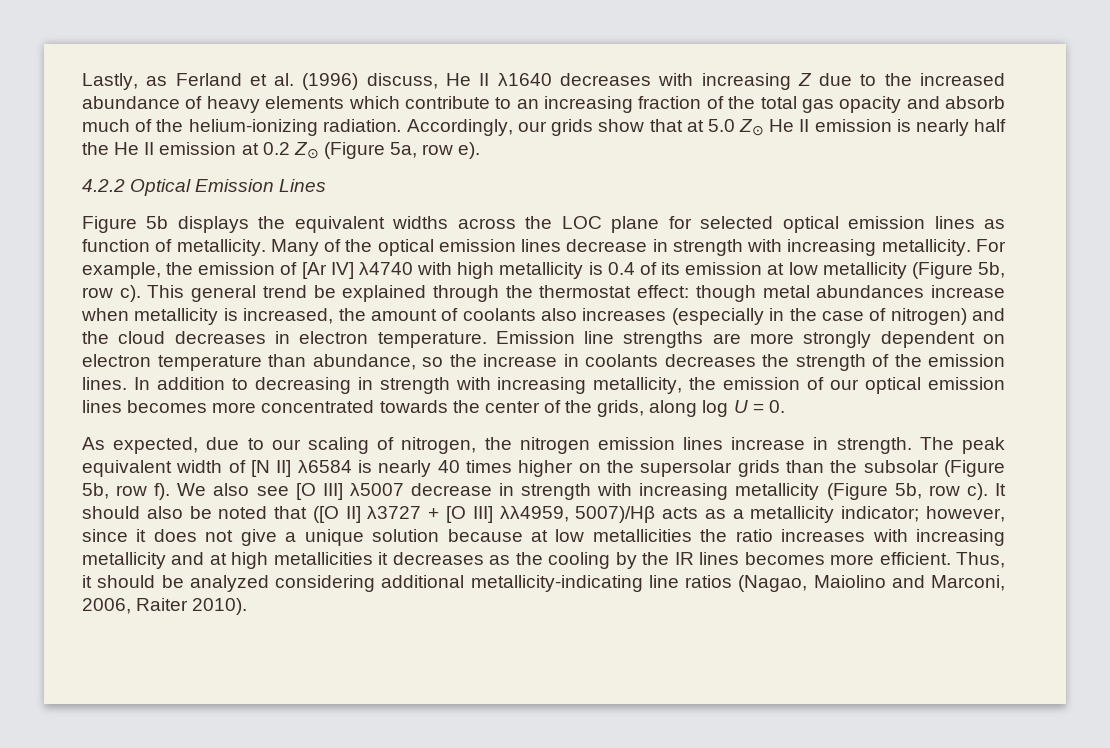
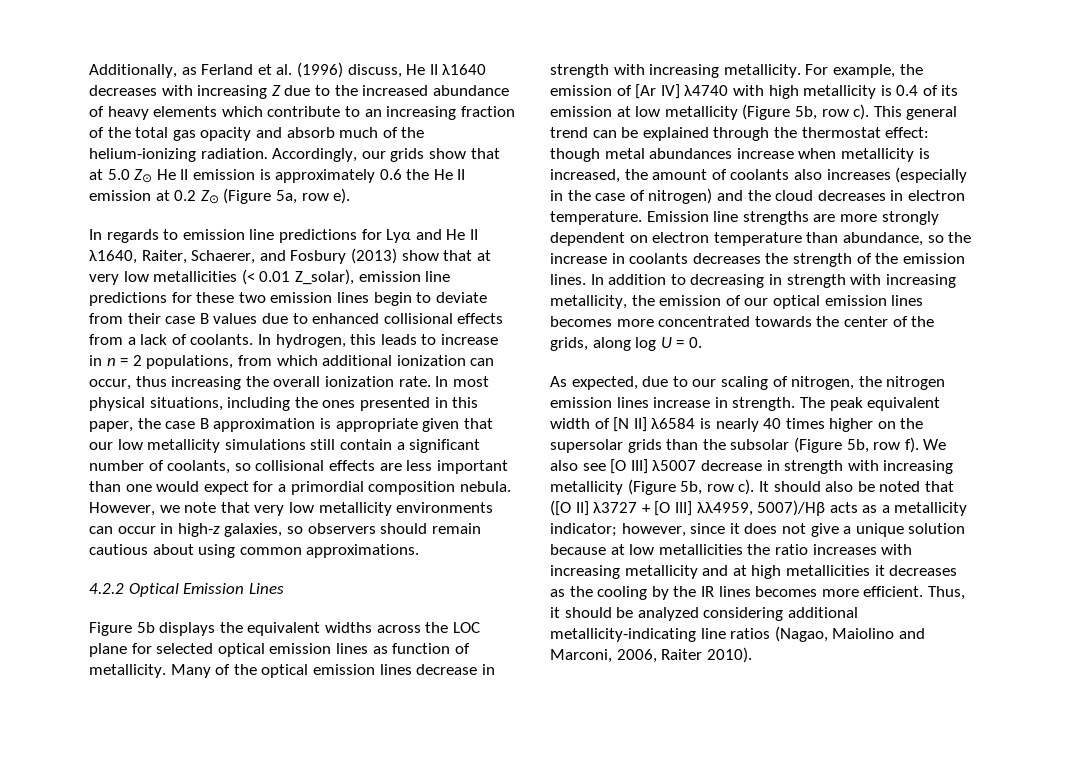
- Lastly, as Ferland et al. (1996) discuss, He II λ1640 decreases with increasing Z due to the increased abundance of heavy elements which contribute to an increasing fraction of the total gas opacity and absorb much of the helium-ionizing radiation.
+ Additionally, as Ferland et al. (1996) discuss, He II λ1640 decreases with increasing Z due to the increased abundance of heavy elements which contribute to an increasing fraction of the total gas opacity and absorb much of the helium-ionizing radiation.
- Accordingly, our grids show that at 5.0 Z⊙ He II emission is nearly half the He II emission at 0.2 Z⊙ (Figure 5a, row e).
+ Accordingly, our grids show that at 5.0 Z⊙ He II emission is approximately 0.6 the He II emission at 0.2 Z⊙ (Figure 5a, row e).
+ In regards to emission line predictions for Lyα and He II λ1640, Raiter, Schaerer, and Fosbury (2013) show that at very low metallicities (< 0.01 Z_solar), emission line predictions for these two emission lines begin to deviate from their case B values due to enhanced collisional effects from a lack of coolants. In hydrogen, this leads to increase in n = 2 populations, from which additional ionization can occur, thus increasing the overall ionization rate. In most physical situations, including the ones presented in this paper, the case B approximation is appropriate given that our low metallicity simulations still contain a significant number of coolants, so collisional effects are less important than one would expect for a primordial composition nebula. However, we note that very low metallicity environments can occur in high-z galaxies, so observers should remain cautious about using common approximations.
- This general trend be explained through the thermostat effect: though metal abundances increase when metallicity is increased, the amount of coolants also increases (especially in the case of nitrogen) and the cloud decreases in electron temperature.
+ This general trend can be explained through the thermostat effect: though metal abundances increase when metallicity is increased, the amount of coolants also increases (especially in the case of nitrogen) and the cloud decreases in electron temperature.

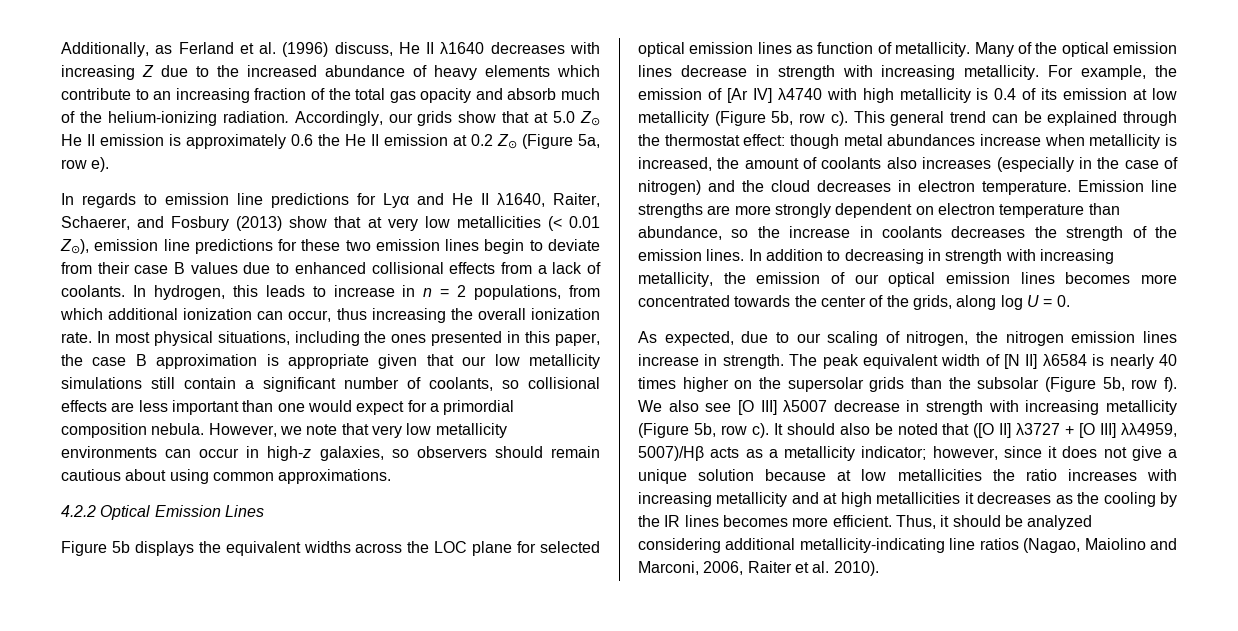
- In regards to emission line predictions for Lyα and He II λ1640, Raiter, Schaerer, and Fosbury (2013) show that at very low metallicities (< 0.01 Z_solar), emission line predictions for these two emission lines begin to deviate from their case B values due to enhanced collisional effects from a lack of coolants.
+ In regards to emission line predictions for Lyα and He II λ1640, Raiter, Schaerer, and Fosbury (2013) show that at very low metallicities (< 0.01 Z⊙), emission line predictions for these two emission lines begin to deviate from their case B values due to enhanced collisional effects from a lack of coolants.
- Thus, it should be analyzed considering additional metallicity-indicating line ratios (Nagao, Maiolino and Marconi, 2006, Raiter 2010).
+ Thus, it should be analyzed considering additional metallicity-indicating line ratios (Nagao, Maiolino and Marconi, 2006, Raiter et al. 2010).

